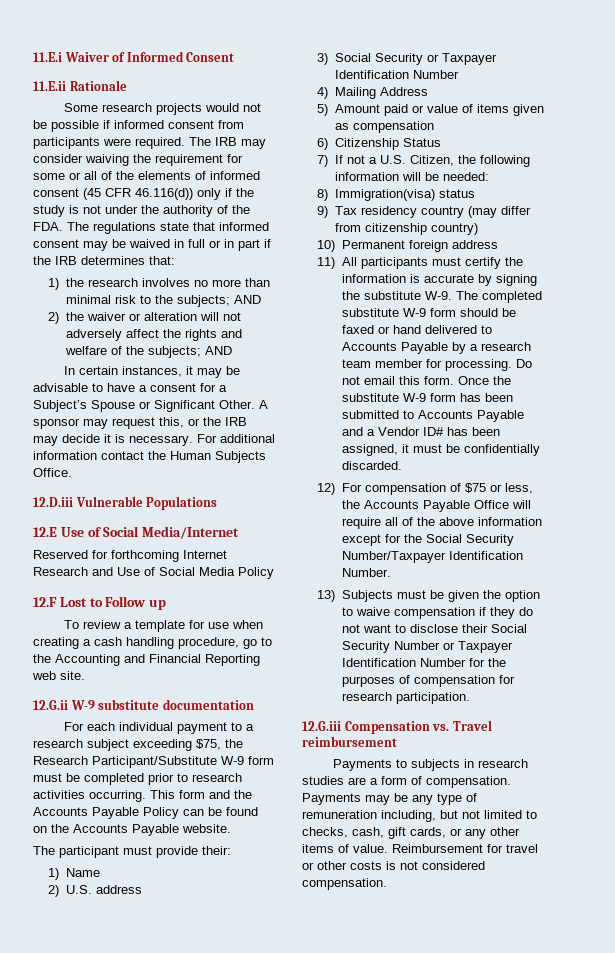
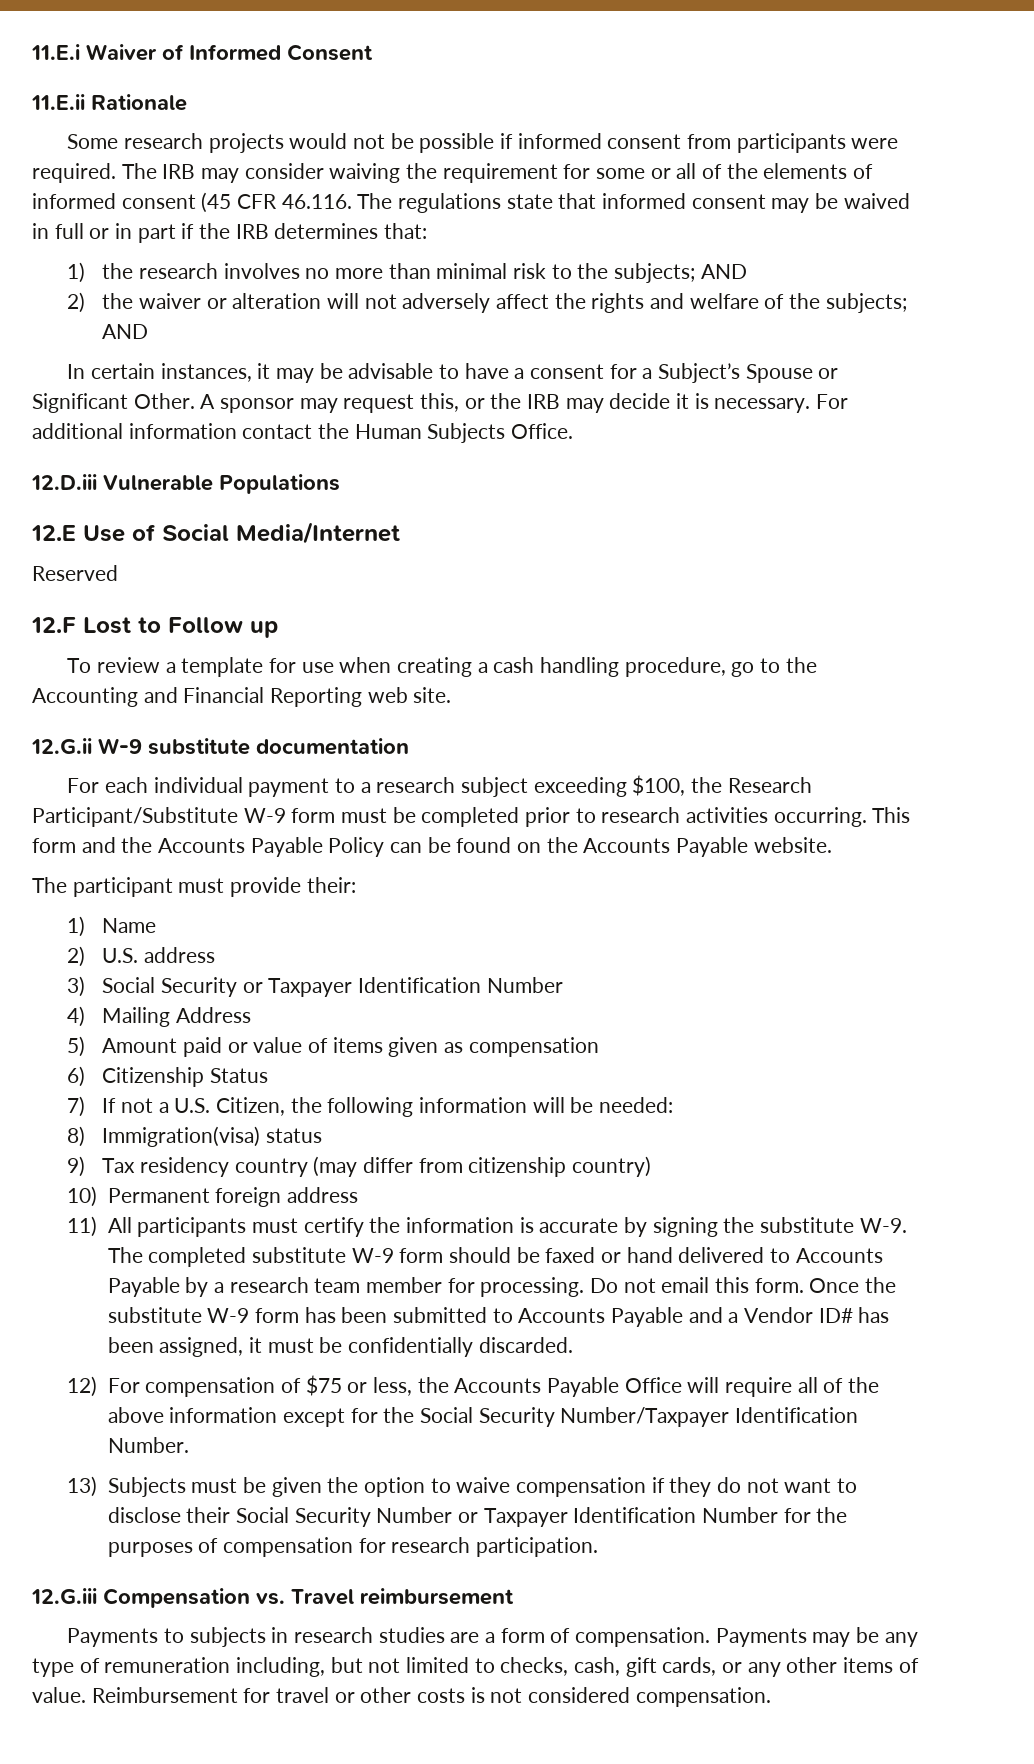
- The IRB may consider waiving the requirement for some or all of the elements of informed consent (45 CFR 46.116(d)) only if the study is not under the authority of the FDA. The regulations state that informed consent may be waived in full or in part if the IRB determines that:
+ The IRB may consider waiving the requirement for some or all of the elements of informed consent (45 CFR 46.116. The regulations state that informed consent may be waived in full or in part if the IRB determines that:
- Reserved for forthcoming Internet Research and Use of Social Media Policy
+ Reserved
- For each individual payment to a research subject exceeding $75, the Research Participant/Substitute W-9 form must be completed prior to research activities occurring.
+ For each individual payment to a research subject exceeding $100, the Research Participant/Substitute W-9 form must be completed prior to research activities occurring.

